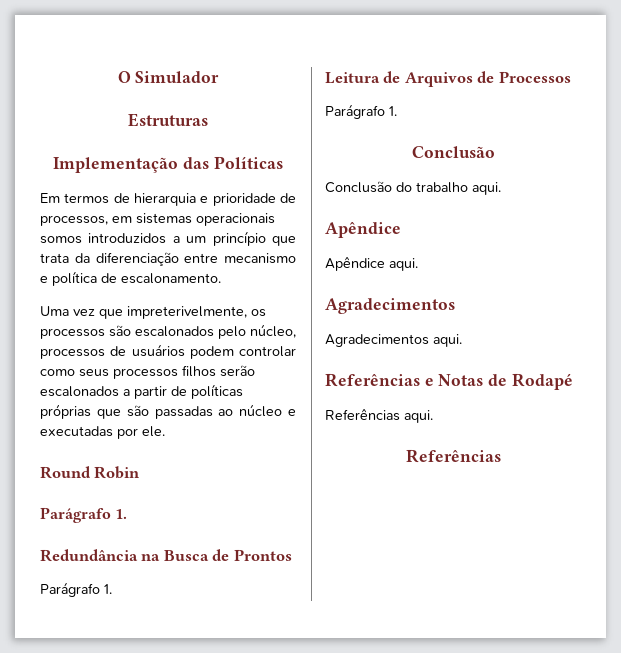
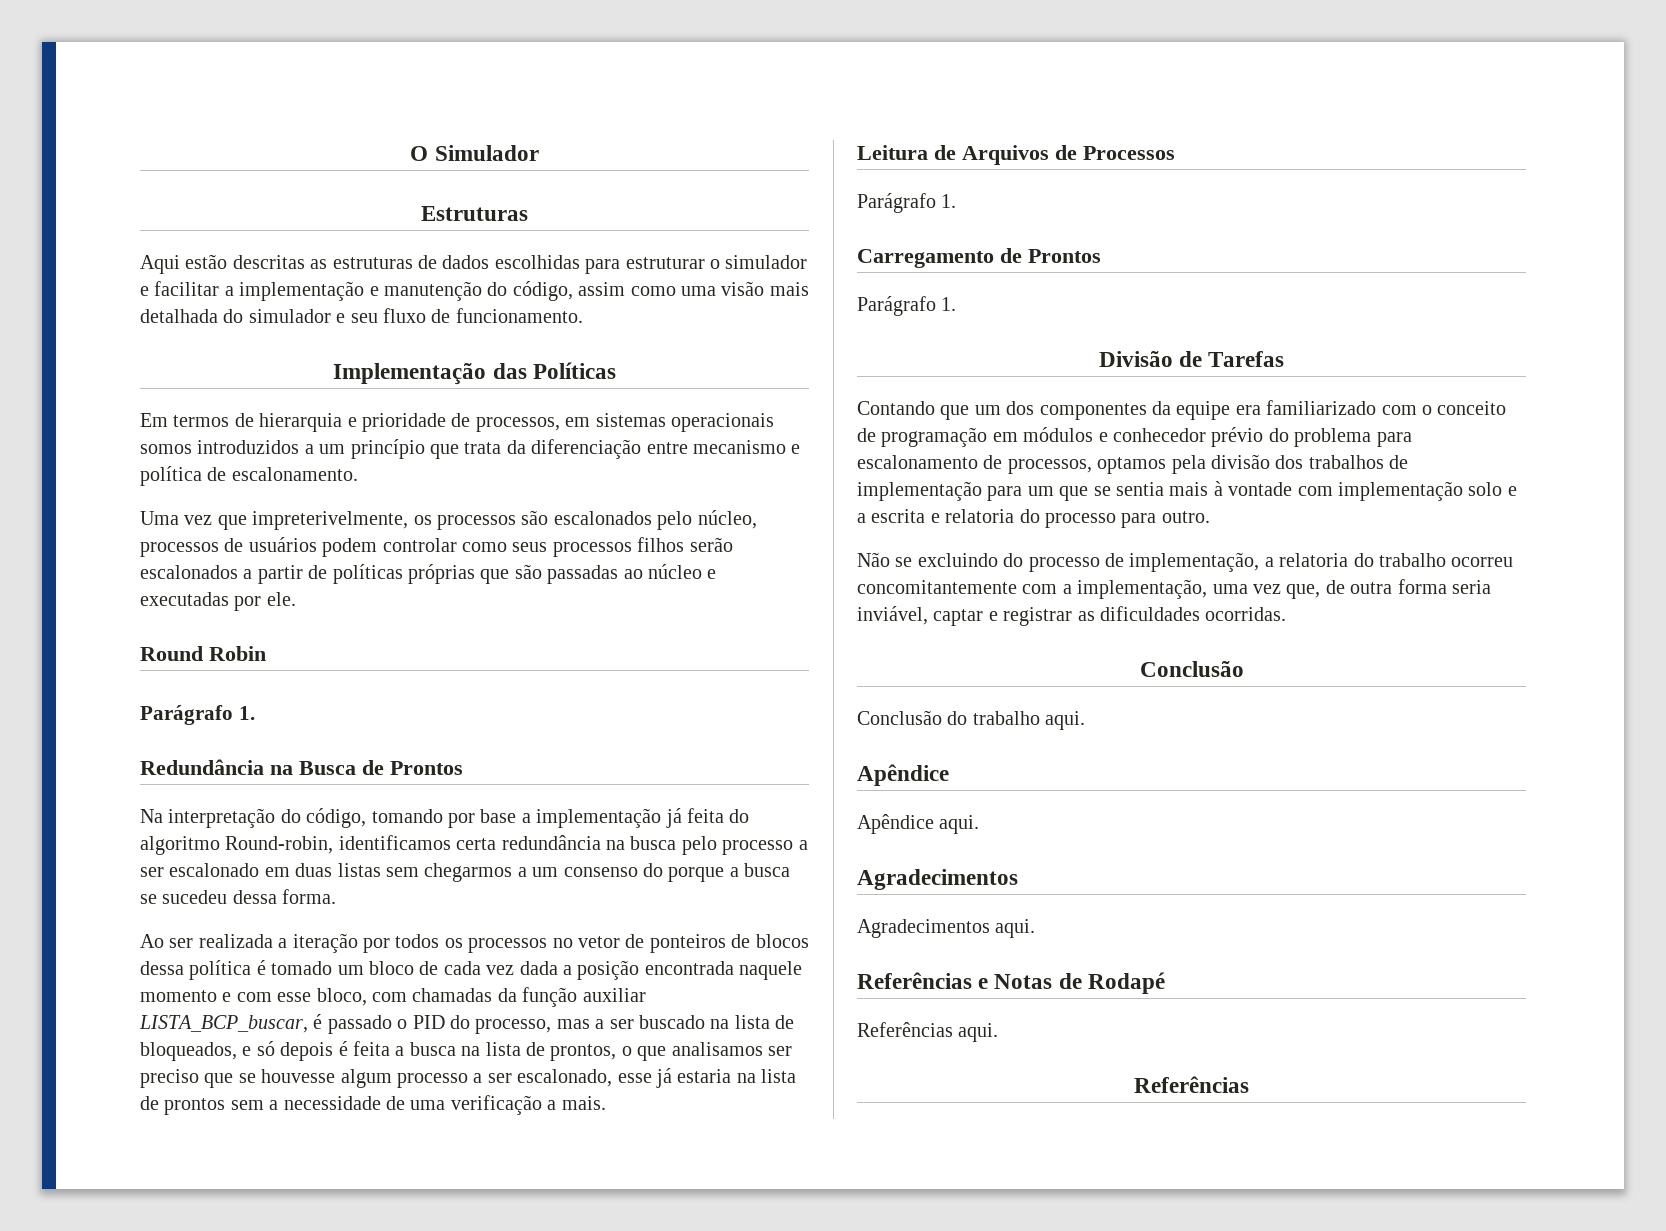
+ Aqui estão descritas as estruturas de dados escolhidas para estruturar o simulador e facilitar a implementação e manutenção do código, assim como uma visão mais detalhada do simulador e seu fluxo de funcionamento.
  Redundância na Busca de Prontos
- Parágrafo 1.
+ Na interpretação do código, tomando por base a implementação já feita do algoritmo Round-robin, identificamos certa redundância na busca pelo processo a ser escalonado em duas listas sem chegarmos a um consenso do porque a busca se sucedeu dessa forma.
+ Ao ser realizada a iteração por todos os processos no vetor de ponteiros de blocos dessa política é tomado um bloco de cada vez dada a posição encontrada naquele momento e com esse bloco, com chamadas da função auxiliar LISTA_BCP_buscar, é passado o PID do processo, mas a ser buscado na lista de bloqueados, e só depois é feita a busca na lista de prontos, o que analisamos ser preciso que se houvesse algum processo a ser escalonado, esse já estaria na lista de prontos sem a necessidade de uma verificação a mais.
+ Carregamento de Prontos
+ Parágrafo 1.
+ Divisão de Tarefas
+ Contando que um dos componentes da equipe era familiarizado com o conceito de programação em módulos e conhecedor prévio do problema para escalonamento de processos, optamos pela divisão dos trabalhos de implementação para um que se sentia mais à vontade com implementação solo e a escrita e relatoria do processo para outro.
+ Não se excluindo do processo de implementação, a relatoria do trabalho ocorreu concomitantemente com a implementação, uma vez que, de outra forma seria inviável, captar e registrar as dificuldades ocorridas.

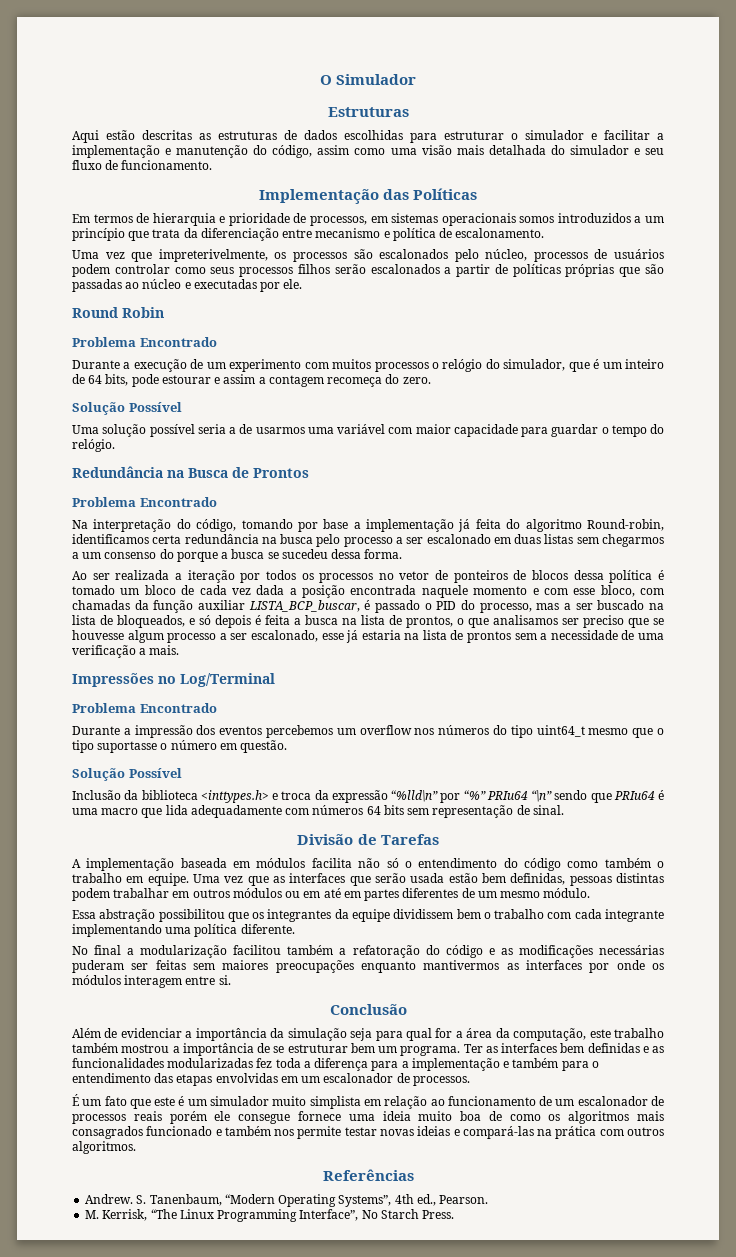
  Round Robin
- Parágrafo 1.
+ Problema Encontrado
+ Durante a execução de um experimento com muitos processos o relógio do simulador, que é um inteiro de 64 bits, pode estourar e assim a contagem recomeça do zero.
+ Solução Possível
+ Uma solução possível seria a de usarmos uma variável com maior capacidade para guardar o tempo do relógio.
  Redundância na Busca de Prontos
+ Problema Encontrado
- Leitura de Arquivos de Processos
- Parágrafo 1.
- Carregamento de Prontos
- Parágrafo 1.
+ Impressões no Log/Terminal
+ Problema Encontrado
+ Durante a impressão dos eventos percebemos um overflow nos números do tipo uint64_t mesmo que o tipo suportasse o número em questão.
+ Solução Possível
+ Inclusão da biblioteca <inttypes.h> e troca da expressão “%lld\n” por “%” PRIu64 “\n” sendo que PRIu64 é uma macro que lida adequadamente com números 64 bits sem representação de sinal.
  Divisão de Tarefas
- Contando que um dos componentes da equipe era familiarizado com o conceito de programação em módulos e conhecedor prévio do problema para escalonamento de processos, optamos pela divisão dos trabalhos de implementação para um que se sentia mais à vontade com implementação solo e a escrita e relatoria do processo para outro.
- Não se excluindo do processo de implementação, a relatoria do trabalho ocorreu concomitantemente com a implementação, uma vez que, de outra forma seria inviável, captar e registrar as dificuldades ocorridas.
+ A implementação baseada em módulos facilita não só o entendimento do código como também o trabalho em equipe. Uma vez que as interfaces que serão usada estão bem definidas, pessoas distintas podem trabalhar em outros módulos ou em até em partes diferentes de um mesmo módulo.
+ Essa abstração possibilitou que os integrantes da equipe dividissem bem o trabalho com cada integrante implementando uma política diferente.
+ No final a modularização facilitou também a refatoração do código e as modificações necessárias puderam ser feitas sem maiores preocupações enquanto mantivermos as interfaces por onde os módulos interagem entre si.
  Conclusão
- Conclusão do trabalho aqui.
- Apêndice
- Apêndice aqui.
- Agradecimentos
- Agradecimentos aqui.
- Referências e Notas de Rodapé
- Referências aqui.
+ Além de evidenciar a importância da simulação seja para qual for a área da computação, este trabalho também mostrou a importância de se estruturar bem um programa. Ter as interfaces bem definidas e as funcionalidades modularizadas fez toda a diferença para a implementação e também para o entendimento das etapas envolvidas em um escalonador de processos.
+ É um fato que este é um simulador muito simplista em relação ao funcionamento de um escalonador de processos reais porém ele consegue fornece uma ideia muito boa de como os algoritmos mais consagrados funcionado e também nos permite testar novas ideias e compará-las na prática com outros algoritmos.
  Referências
+ Andrew. S. Tanenbaum, “Modern Operating Systems”, 4th ed., Pearson.
+ M. Kerrisk, “The Linux Programming Interface”, No Starch Press.

